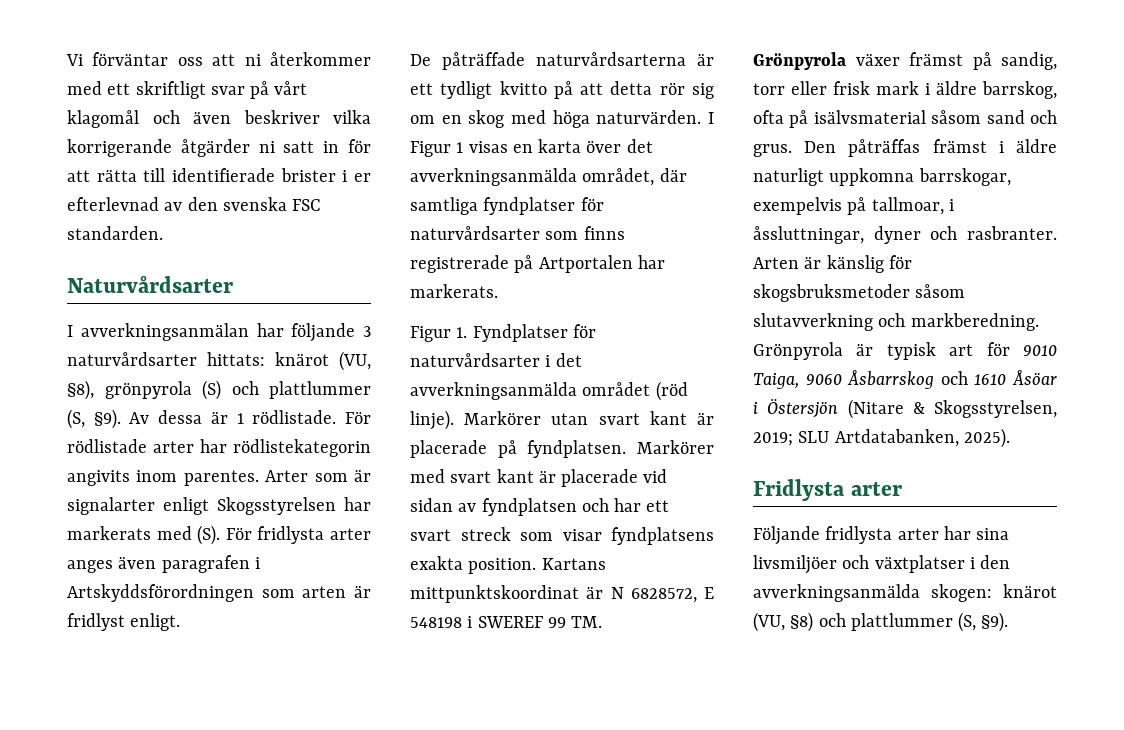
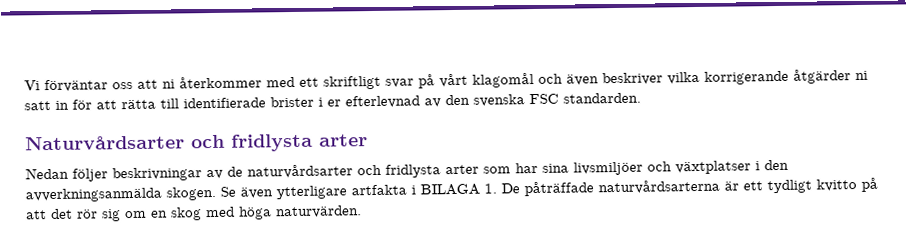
- Naturvårdsarter
- I avverkningsanmälan har följande 3 naturvårdsarter hittats: knärot (VU, §8), grönpyrola (S) och plattlummer (S, §9). Av dessa är 1 rödlistade. För rödlistade arter har rödlistekategorin angivits inom parentes. Arter som är signalarter enligt Skogsstyrelsen har markerats med (S). För fridlysta arter anges även paragrafen i Artskyddsförordningen som arten är fridlyst enligt.
- De påträffade naturvårdsarterna är ett tydligt kvitto på att detta rör sig om en skog med höga naturvärden. I Figur 1 visas en karta över det avverkningsanmälda området, där samtliga fyndplatser för naturvårdsarter som finns registrerade på Artportalen har markerats.
- Figur 1. Fyndplatser för naturvårdsarter i det avverkningsanmälda området (röd linje). Markörer utan svart kant är placerade på fyndplatsen. Markörer med svart kant är placerade vid sidan av fyndplatsen och har ett svart streck som visar fyndplatsens exakta position. Kartans mittpunktskoordinat är N 6828572, E 548198 i SWEREF 99 TM.
- Grönpyrola växer främst på sandig, torr eller frisk mark i äldre barrskog, ofta på isälvsmaterial såsom sand och grus. Den påträffas främst i äldre naturligt uppkomna barrskogar, exempelvis på tallmoar, i åssluttningar, dyner och rasbranter. Arten är känslig för skogsbruksmetoder såsom slutavverkning och markberedning. Grönpyrola är typisk art för 9010 Taiga, 9060 Åsbarrskog och 1610 Åsöar i Östersjön (Nitare & Skogsstyrelsen, 2019; SLU Artdatabanken, 2025).
- Fridlysta arter
- Följande fridlysta arter har sina livsmiljöer och växtplatser i den avverkningsanmälda skogen: knärot (VU, §8) och plattlummer (S, §9).
+ Naturvårdsarter och fridlysta arter
+ Nedan följer beskrivningar av de naturvårdsarter och fridlysta arter som har sina livsmiljöer och växtplatser i den avverkningsanmälda skogen. Se även ytterligare artfakta i BILAGA 1. De påträffade naturvårdsarterna är ett tydligt kvitto på att det rör sig om en skog med höga naturvärden.

